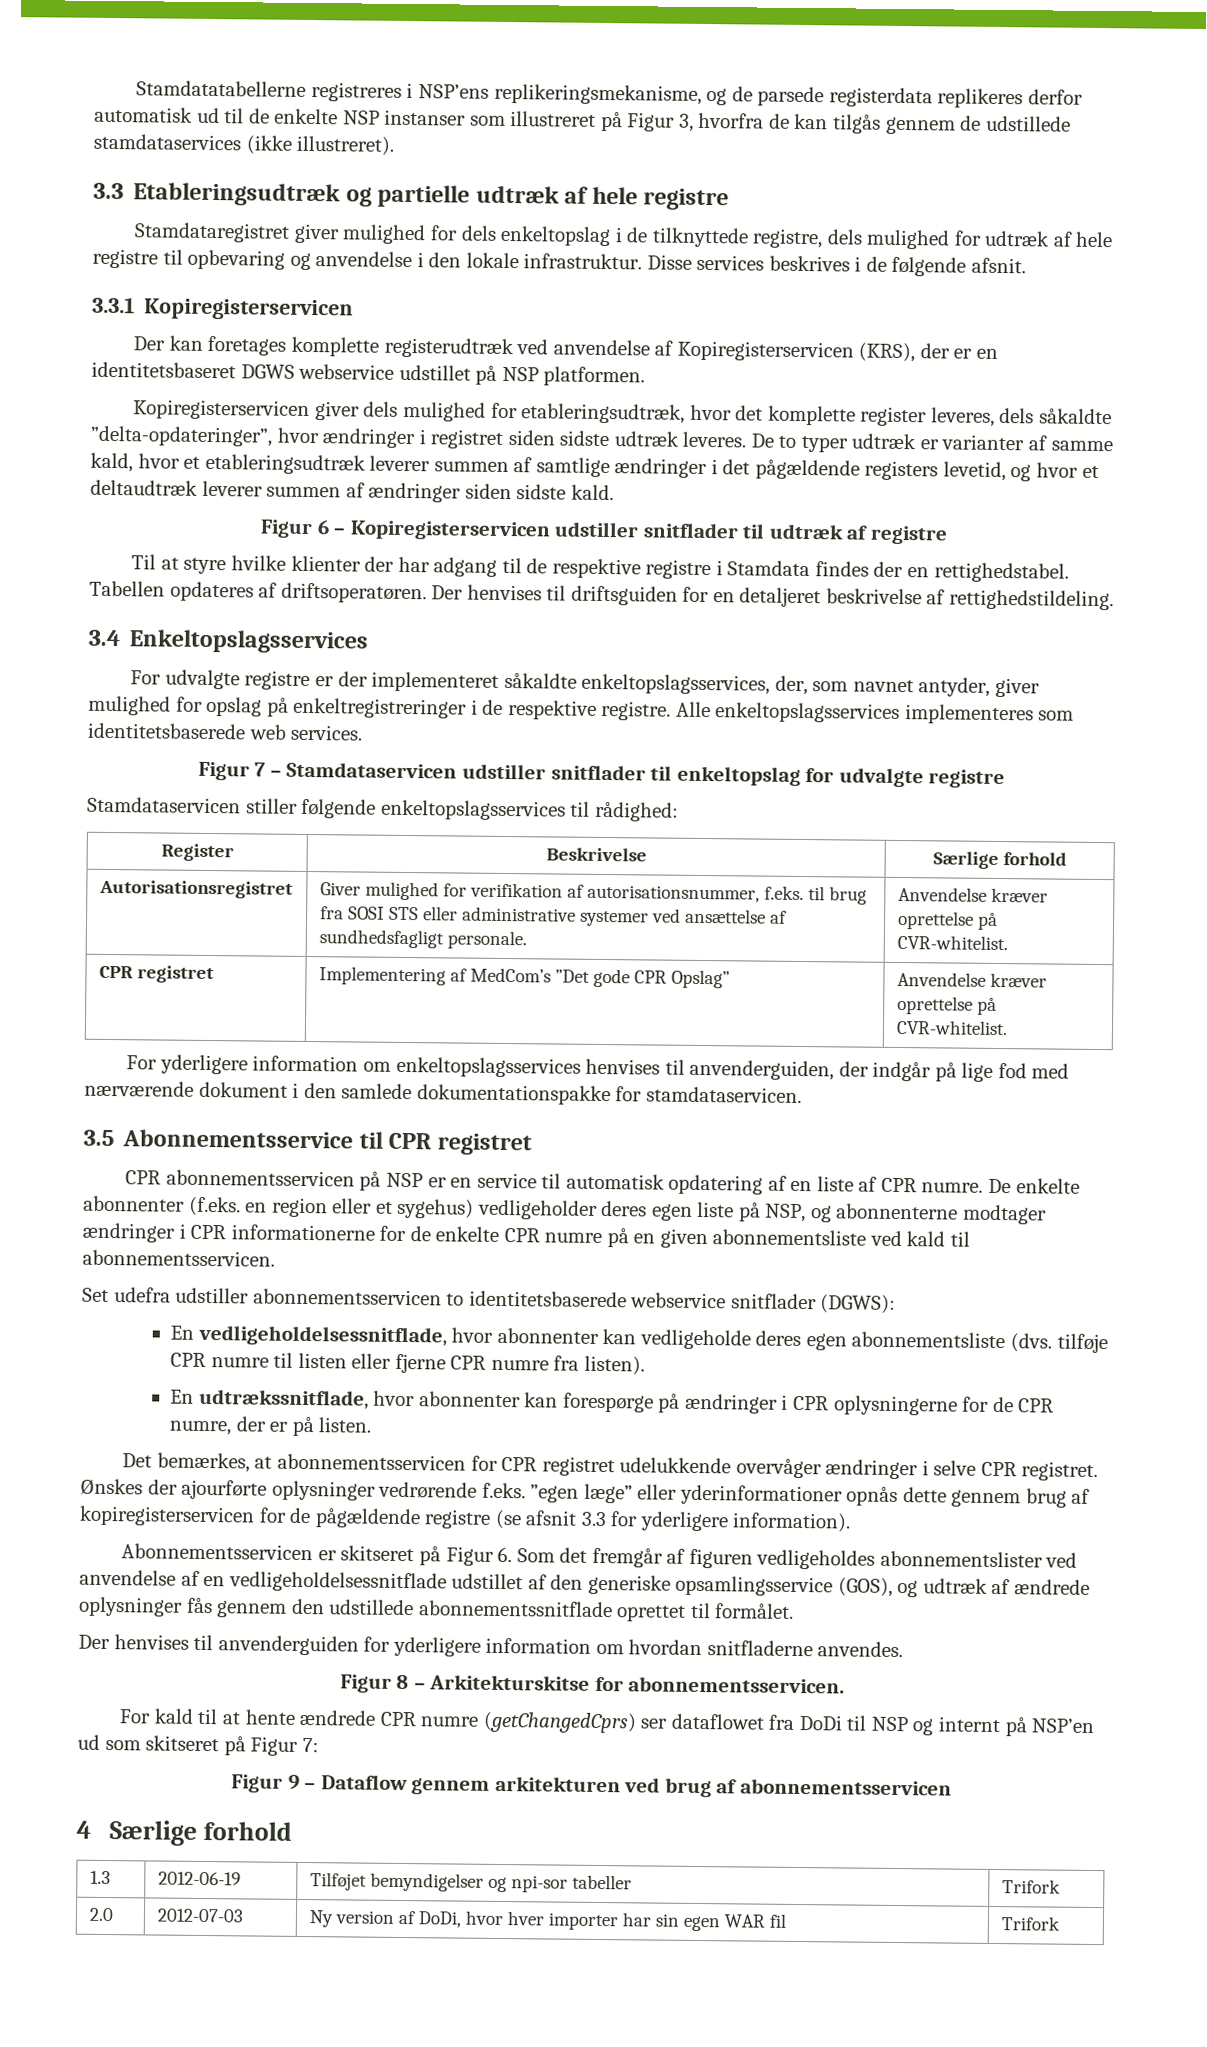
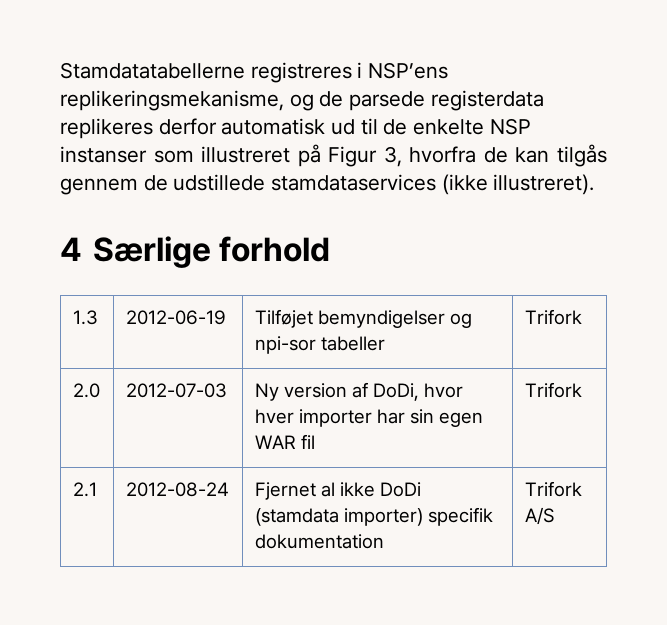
- 3.3 Etableringsudtræk og partielle udtræk af hele registre
- Stamdataregistret giver mulighed for dels enkeltopslag i de tilknyttede registre, dels mulighed for udtræk af hele registre til opbevaring og anvendelse i den lokale infrastruktur. Disse services beskrives i de følgende afsnit.
- 3.3.1 Kopiregisterservicen
- Der kan foretages komplette registerudtræk ved anvendelse af Kopiregisterservicen (KRS), der er en identitetsbaseret DGWS webservice udstillet på NSP platformen.
- Kopiregisterservicen giver dels mulighed for etableringsudtræk, hvor det komplette register leveres, dels såkaldte ”delta-opdateringer”, hvor ændringer i registret siden sidste udtræk leveres. De to typer udtræk er varianter af samme kald, hvor et etableringsudtræk leverer summen af samtlige ændringer i det pågældende registers levetid, og hvor et deltaudtræk leverer summen af ændringer siden sidste kald.
- Figur 6 – Kopiregisterservicen udstiller snitflader til udtræk af registre
- Til at styre hvilke klienter der har adgang til de respektive registre i Stamdata findes der en rettighedstabel. Tabellen opdateres af driftsoperatøren. Der henvises til driftsguiden for en detaljeret beskrivelse af rettighedstildeling.
- 3.4 Enkeltopslagsservices
- For udvalgte registre er der implementeret såkaldte enkeltopslagsservices, der, som navnet antyder, giver mulighed for opslag på enkeltregistreringer i de respektive registre. Alle enkeltopslagsservices implementeres som identitetsbaserede web services.
- Figur 7 – Stamdataservicen udstiller snitflader til enkeltopslag for udvalgte registre
- Stamdataservicen stiller følgende enkeltopslagsservices til rådighed:
- Register | Beskrivelse | Særlige forhold
- Autorisationsregistret | Giver mulighed for verifikation af autorisationsnummer, f.eks. til brug fra SOSI STS eller administrative systemer ved ansættelse af sundhedsfagligt personale. | Anvendelse kræver oprettelse på CVR-whitelist.
- CPR registret | Implementering af MedCom’s ”Det gode CPR Opslag” | Anvendelse kræver oprettelse på CVR-whitelist.
- For yderligere information om enkeltopslagsservices henvises til anvenderguiden, der indgår på lige fod med nærværende dokument i den samlede dokumentationspakke for stamdataservicen.
- 3.5 Abonnementsservice til CPR registret
- CPR abonnementsservicen på NSP er en service til automatisk opdatering af en liste af CPR numre. De enkelte abonnenter (f.eks. en region eller et sygehus) vedligeholder deres egen liste på NSP, og abonnenterne modtager ændringer i CPR informationerne for de enkelte CPR numre på en given abonnementsliste ved kald til abonnementsservicen.
- Set udefra udstiller abonnementsservicen to identitetsbaserede webservice snitflader (DGWS):
- En vedligeholdelsessnitflade, hvor abonnenter kan vedligeholde deres egen abonnementsliste (dvs. tilføje CPR numre til listen eller fjerne CPR numre fra listen).
- En udtrækssnitflade, hvor abonnenter kan forespørge på ændringer i CPR oplysningerne for de CPR numre, der er på listen.
- Det bemærkes, at abonnementsservicen for CPR registret udelukkende overvåger ændringer i selve CPR registret. Ønskes der ajourførte oplysninger vedrørende f.eks. ”egen læge” eller yderinformationer opnås dette gennem brug af kopiregisterservicen for de pågældende registre (se afsnit 3.3 for yderligere information).
- Abonnementsservicen er skitseret på Figur 6. Som det fremgår af figuren vedligeholdes abonnementslister ved anvendelse af en vedligeholdelsessnitflade udstillet af den generiske opsamlingsservice (GOS), og udtræk af ændrede oplysninger fås gennem den udstillede abonnementssnitflade oprettet til formålet.
- Der henvises til anvenderguiden for yderligere information om hvordan snitfladerne anvendes.
- Figur 8 – Arkitekturskitse for abonnementsservicen.
- For kald til at hente ændrede CPR numre (getChangedCprs) ser dataflowet fra DoDi til NSP og internt på NSP’en ud som skitseret på Figur 7:
- Figur 9 – Dataflow gennem arkitekturen ved brug af abonnementsservicen
+ 2.1 | 2012-08-24 | Fjernet al ikke DoDi (stamdata importer) specifik dokumentation | Trifork A/S

